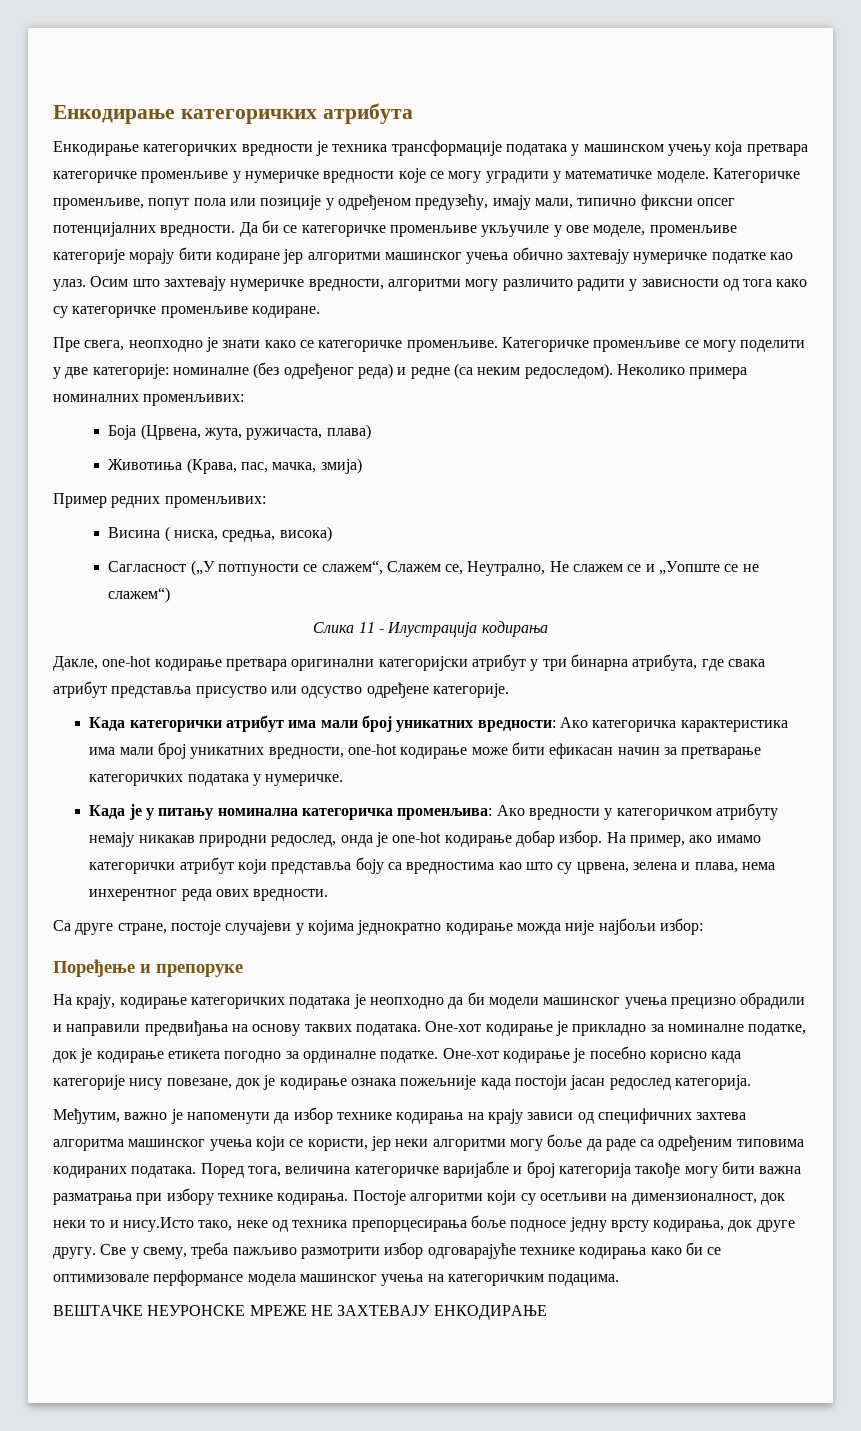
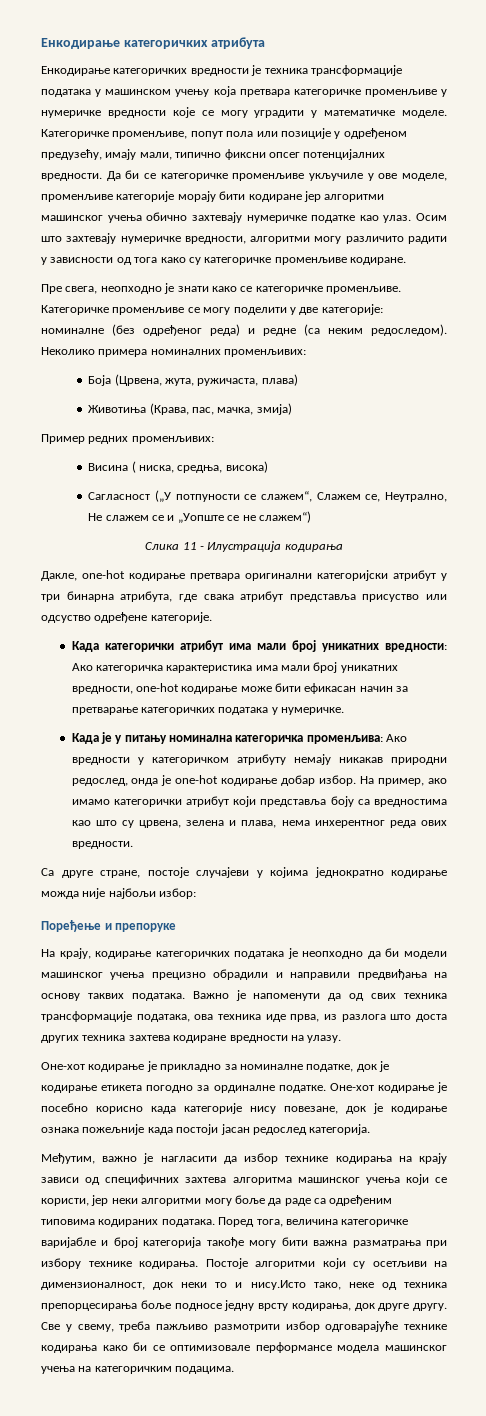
- На крају, кодирање категоричких података је неопходно да би модели машинског учења прецизно обрадили и направили предвиђања на основу таквих података. Оне-хот кодирање је прикладно за номиналне податке, док је кодирање етикета погодно за ординалне податке.
+ На крају, кодирање категоричких података је неопходно да би модели машинског учења прецизно обрадили и направили предвиђања на основу таквих података. Важно је напоменути да од свих техника трансформације података, ова техника иде прва, из разлога што доста других техника захтева кодиране вредности на улазу.
+ Оне-хот кодирање је прикладно за номиналне податке, док је кодирање етикета погодно за ординалне податке.
- Међутим, важно је напоменути да избор технике кодирања на крају зависи од специфичних захтева алгоритма машинског учења који се користи, јер неки алгоритми могу боље да раде са одређеним типовима кодираних података.
+ Међутим, важно је нагласити да избор технике кодирања на крају зависи од специфичних захтева алгоритма машинског учења који се користи, јер неки алгоритми могу боље да раде са одређеним типовима кодираних података.
- ВЕШТАЧКЕ НЕУРОНСКЕ МРЕЖЕ НЕ ЗАХТЕВАЈУ ЕНКОДИРАЊЕ

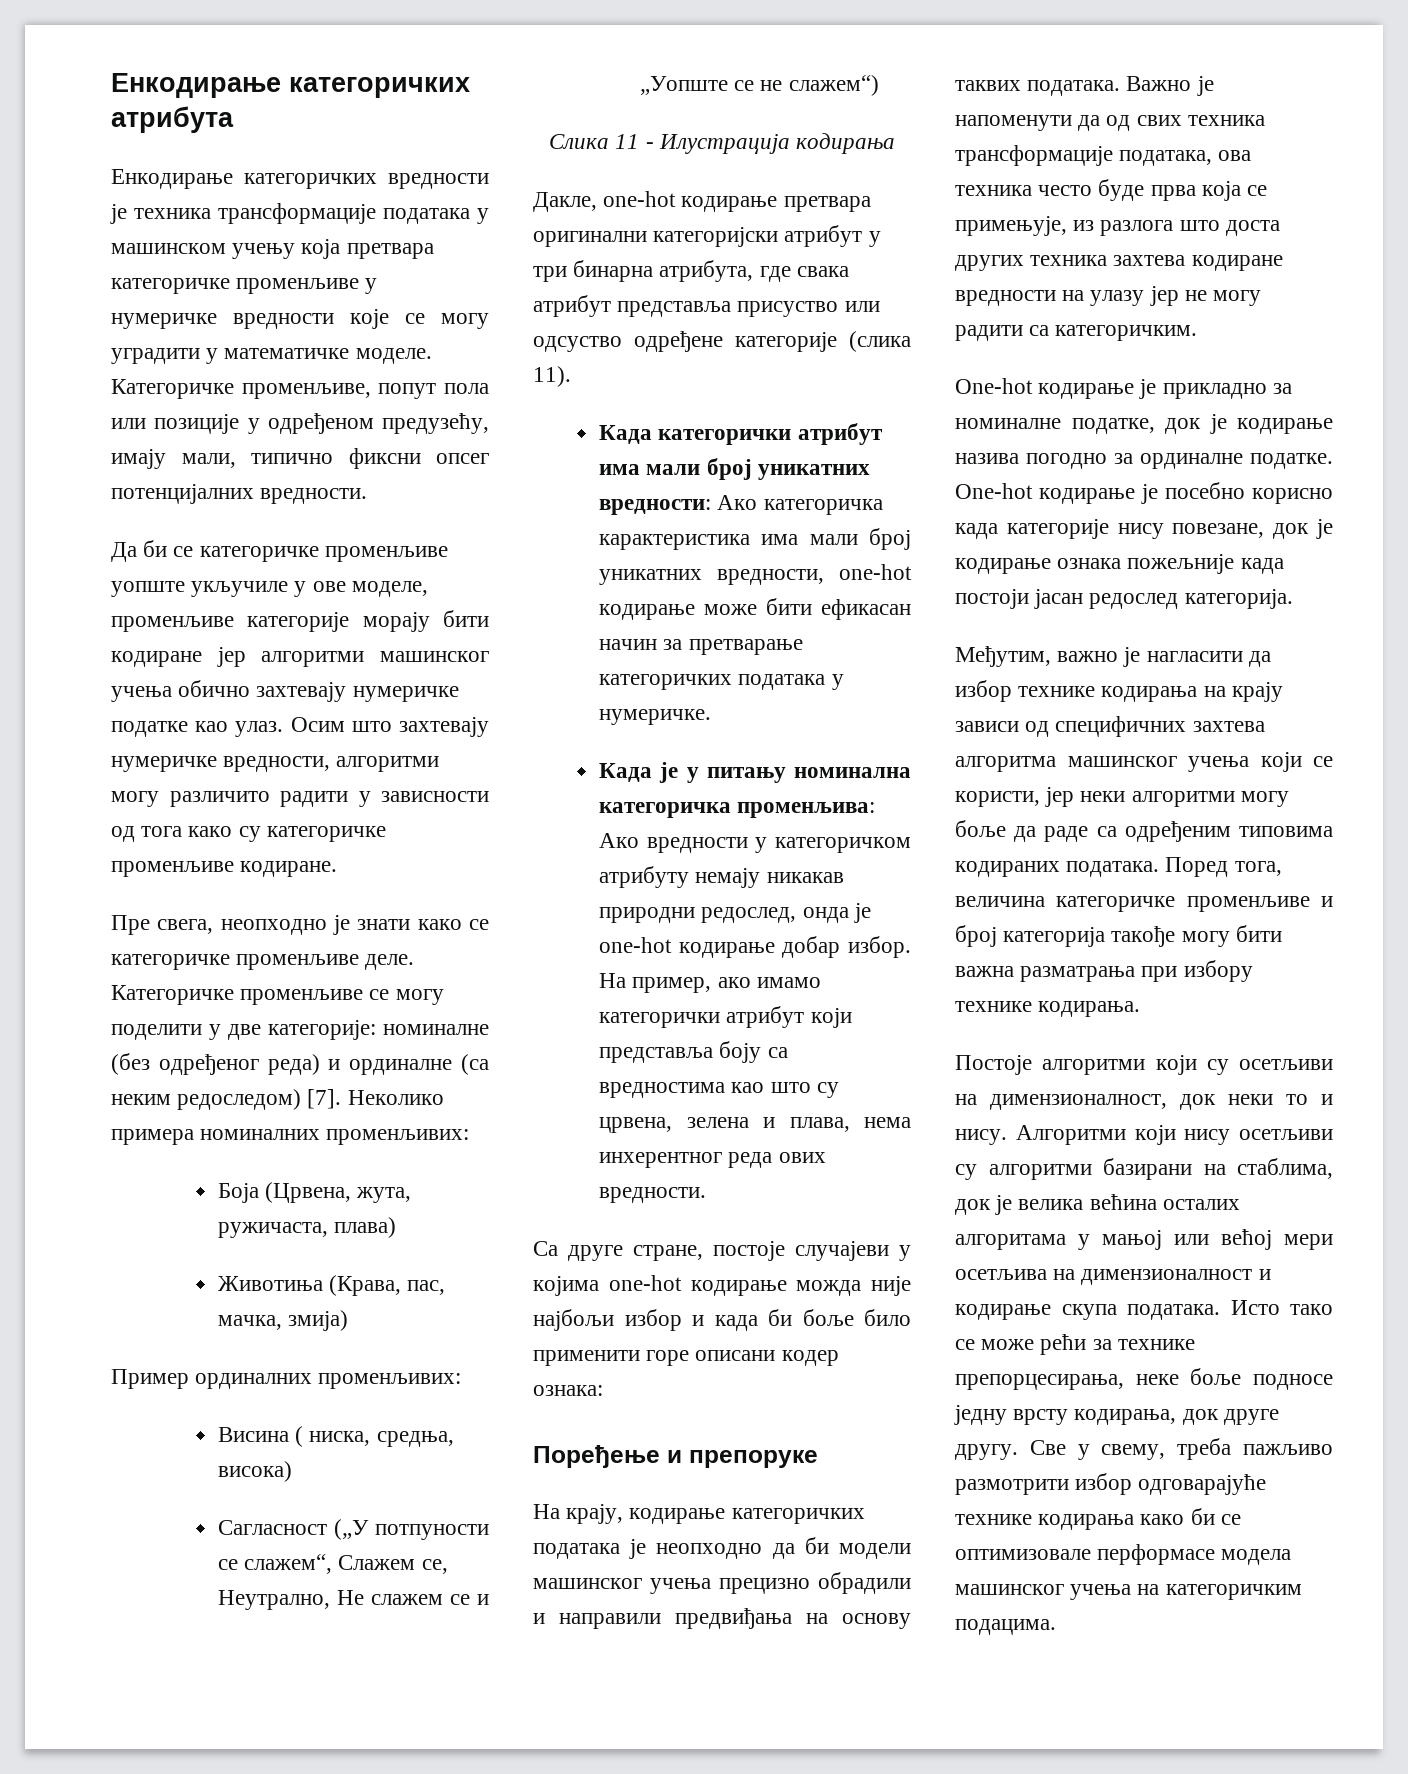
- Категоричке променљиве, попут пола или позиције у одређеном предузећу, имају мали, типично фиксни опсег потенцијалних вредности. Да би се категоричке променљиве укључиле у ове моделе, променљиве категорије морају бити кодиране јер алгоритми машинског учења обично захтевају нумеричке податке као улаз.
+ Категоричке променљиве, попут пола или позиције у одређеном предузећу, имају мали, типично фиксни опсег потенцијалних вредности.
+ Да би се категоричке променљиве уопште укључиле у ове моделе, променљиве категорије морају бити кодиране јер алгоритми машинског учења обично захтевају нумеричке податке као улаз.
- Пре свега, неопходно је знати како се категоричке променљиве.
+ Пре свега, неопходно је знати како се категоричке променљиве деле.
- Категоричке променљиве се могу поделити у две категорије: номиналне (без одређеног реда) и редне (са неким редоследом).
+ Категоричке променљиве се могу поделити у две категорије: номиналне (без одређеног реда) и ординалне (са неким редоследом) [7].
- Пример редних променљивих:
+ Пример ординалних променљивих:
- Дакле, one-hot кодирање претвара оригинални категоријски атрибут у три бинарна атрибута, где свака атрибут представља присуство или одсуство одређене категорије.
+ Дакле, one-hot кодирање претвара оригинални категоријски атрибут у три бинарна атрибута, где свака атрибут представља присуство или одсуство одређене категорије (слика 11).
- Са друге стране, постоје случајеви у којима једнократно кодирање можда није најбољи избор:
+ Са друге стране, постоје случајеви у којима one-hot кодирање можда није најбољи избор и када би боље било применити горе описани кодер ознака:
- Важно је напоменути да од свих техника трансформације података, ова техника иде прва, из разлога што доста других техника захтева кодиране вредности на улазу.
- Оне-хот кодирање је прикладно за номиналне податке, док је кодирање етикета погодно за ординалне податке.
+ Важно је напоменути да од свих техника трансформације података, ова техника често буде прва која се примењује, из разлога што доста других техника захтева кодиране вредности на улазу јер не могу радити са категоричким.
+ One-hot кодирање је прикладно за номиналне податке, док је кодирање назива погодно за ординалне податке.
- Оне-хот кодирање је посебно корисно када категорије нису повезане, док је кодирање ознака пожељније када постоји јасан редослед категорија.
+ One-hot кодирање је посебно корисно када категорије нису повезане, док је кодирање ознака пожељније када постоји јасан редослед категорија.
- Поред тога, величина категоричке варијабле и број категорија такође могу бити важна разматрања при избору технике кодирања. Постоје алгоритми који су осетљиви на димензионалност, док неки то и нису.Исто тако, неке од техника препорцесирања боље подносе једну врсту кодирања, док друге другу.
+ Поред тога, величина категоричке променљиве и број категорија такође могу бити важна разматрања при избору технике кодирања.
+ Постоје алгоритми који су осетљиви на димензионалност, док неки то и нису. Алгоритми који нису осетљиви су алгоритми базирани на стаблима, док је велика већина осталих алгоритама у мањој или већој мери осетљива на димензионалност и кодирање скупа података. Исто тако се може рећи за технике препорцесирања, неке боље подносе једну врсту кодирања, док друге другу.
- Све у свему, треба пажљиво размотрити избор одговарајуће технике кодирања како би се оптимизовале перформансе модела машинског учења на категоричким подацима.
+ Све у свему, треба пажљиво размотрити избор одговарајуће технике кодирања како би се оптимизовале перформасе модела машинског учења на категоричким подацима.

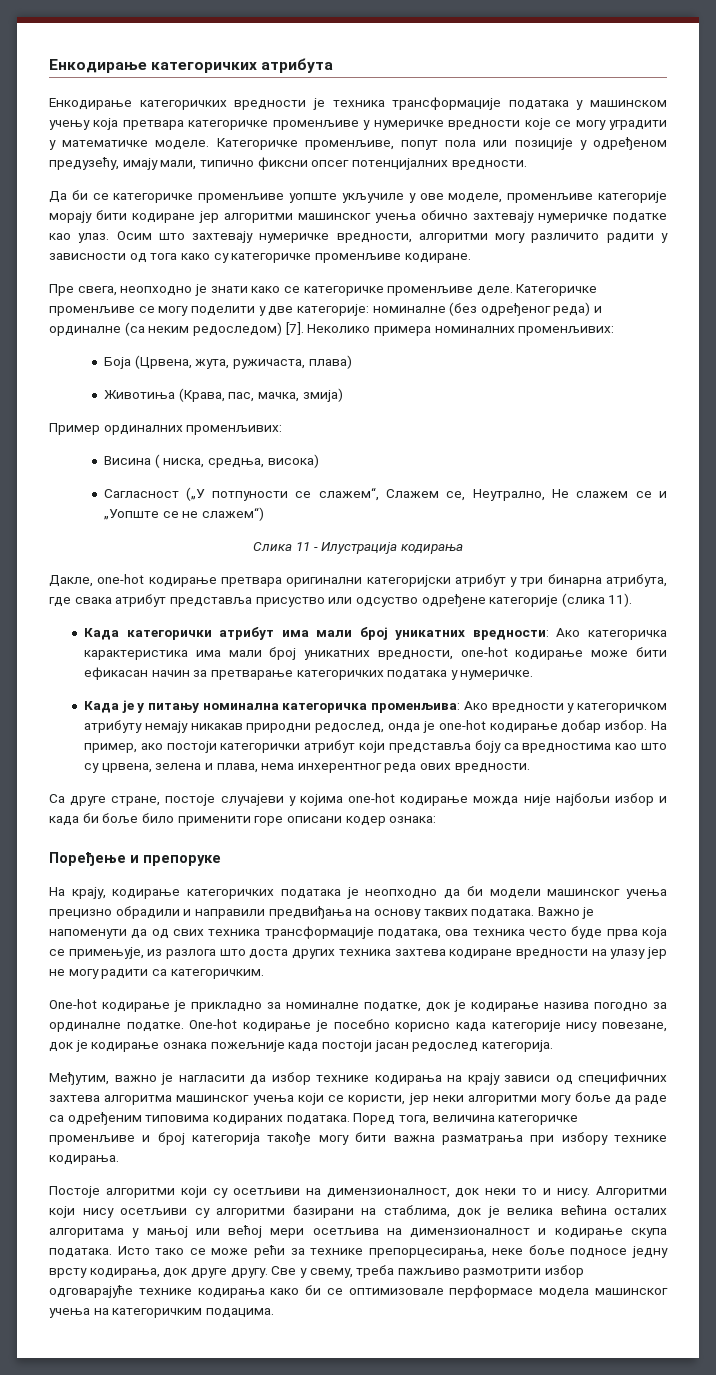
- На пример, ако имамо категорички атрибут који представља боју са вредностима као што су црвена, зелена и плава, нема инхерентног реда ових вредности.
+ На пример, ако постоји категорички атрибут који представља боју са вредностима као што су црвена, зелена и плава, нема инхерентног реда ових вредности.

